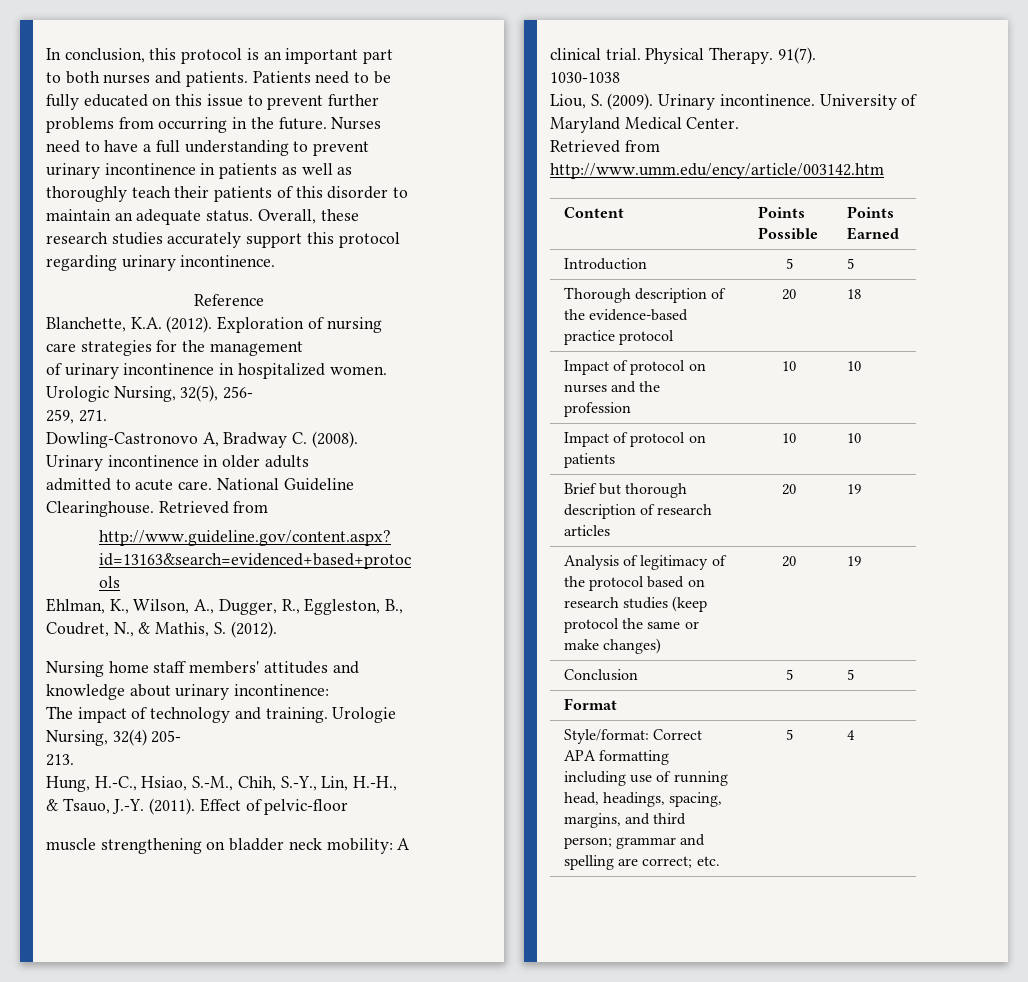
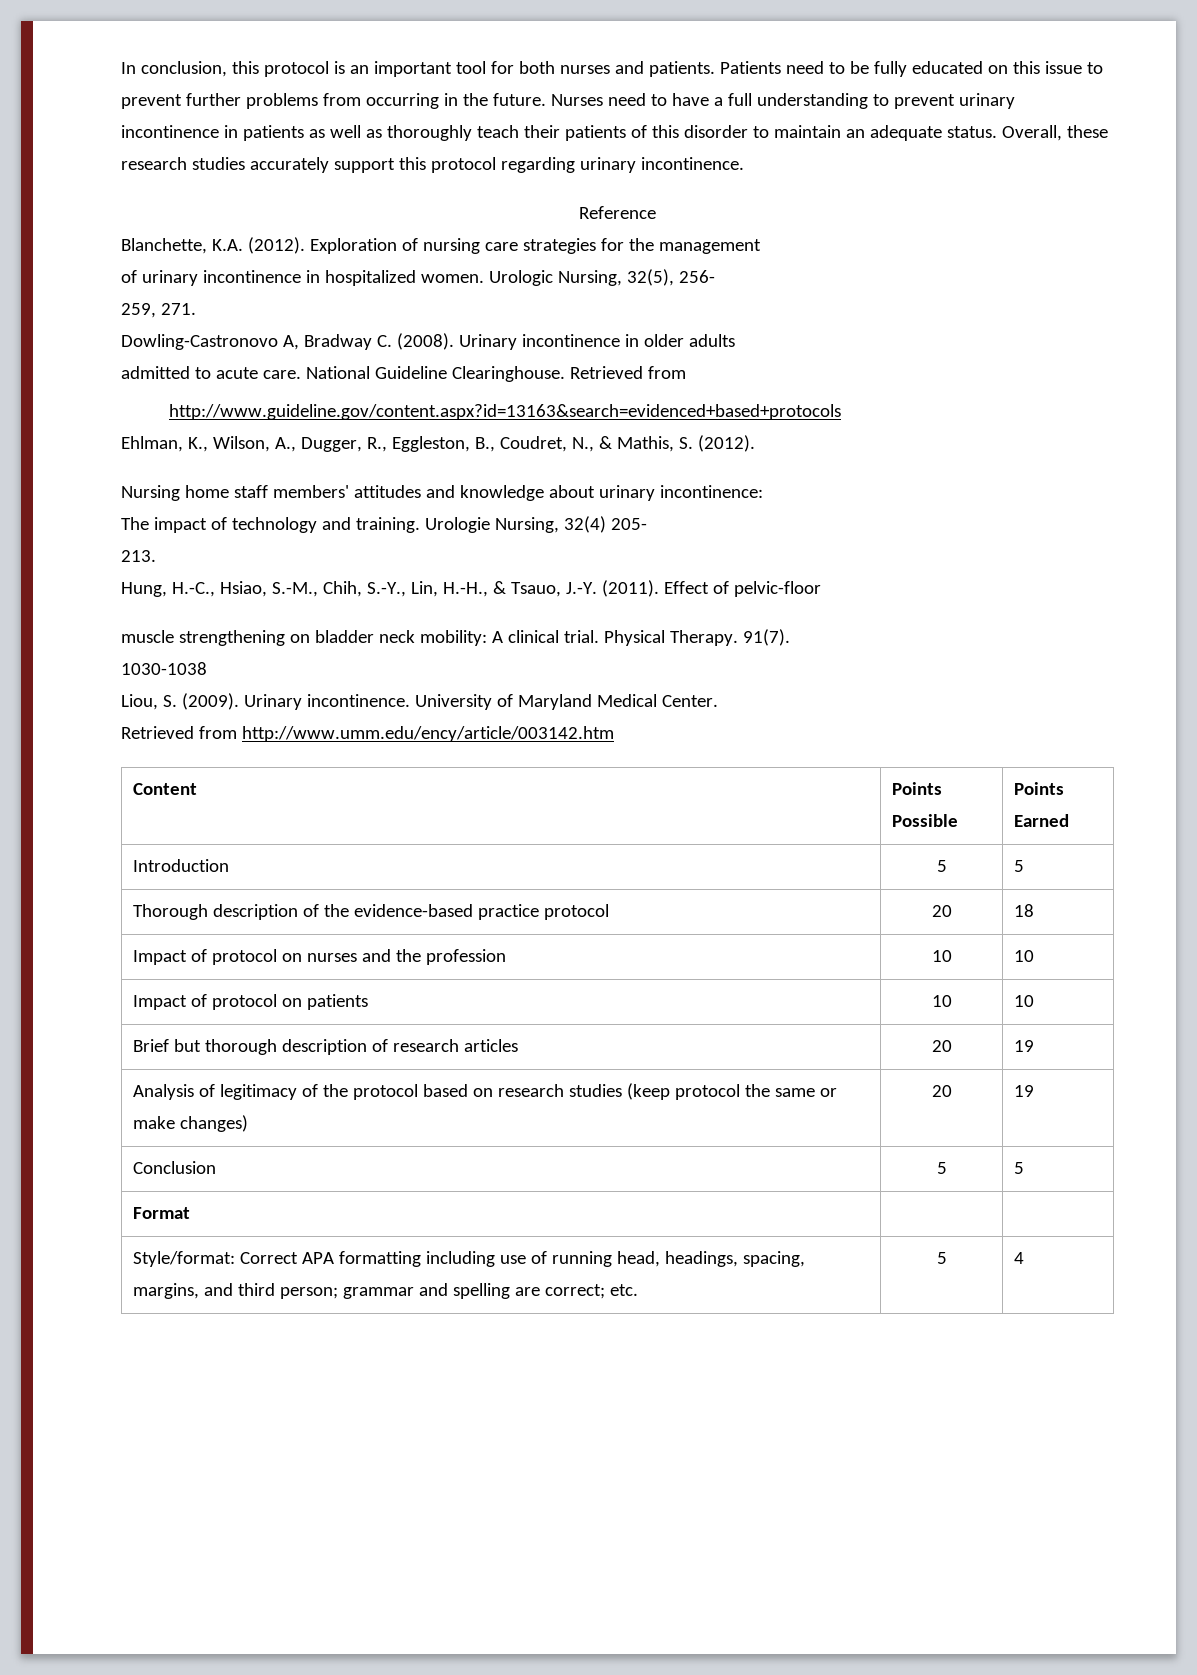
- In conclusion, this protocol is an important part to both nurses and patients.
+ In conclusion, this protocol is an important tool for both nurses and patients.

